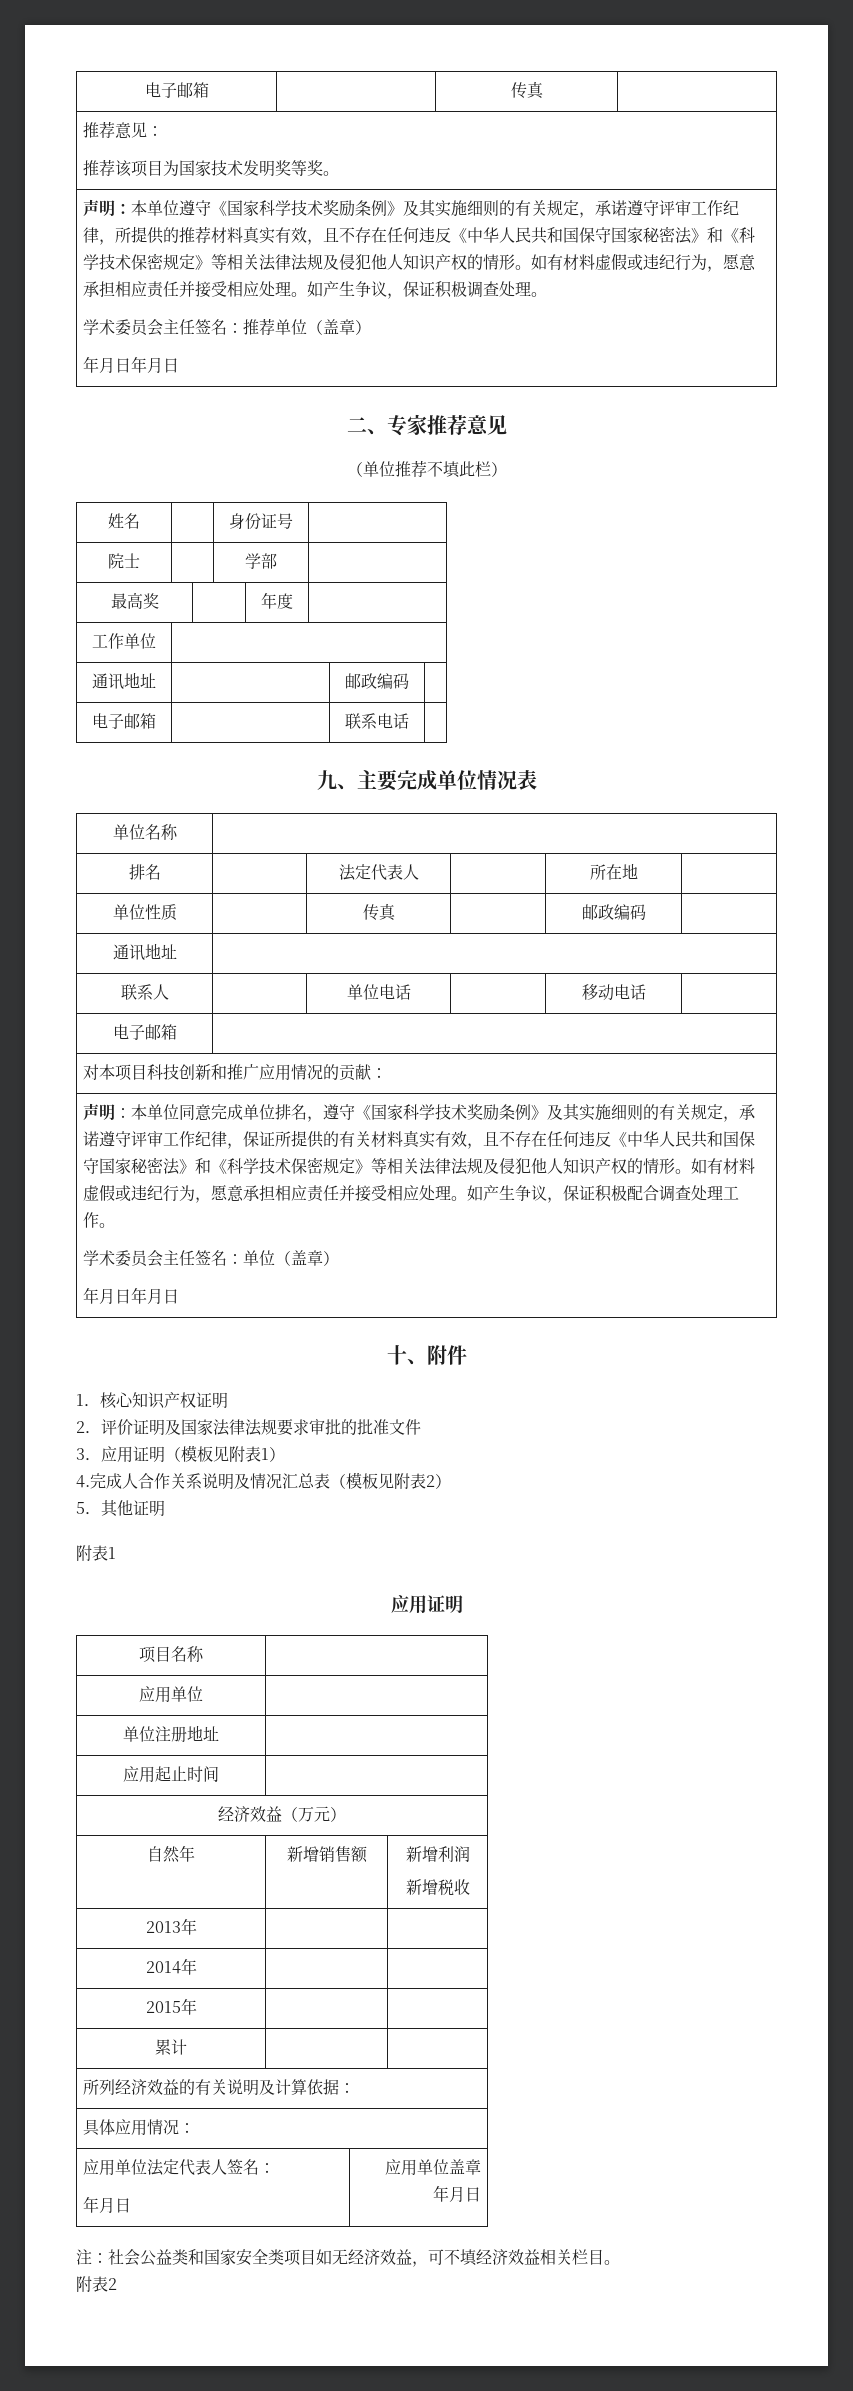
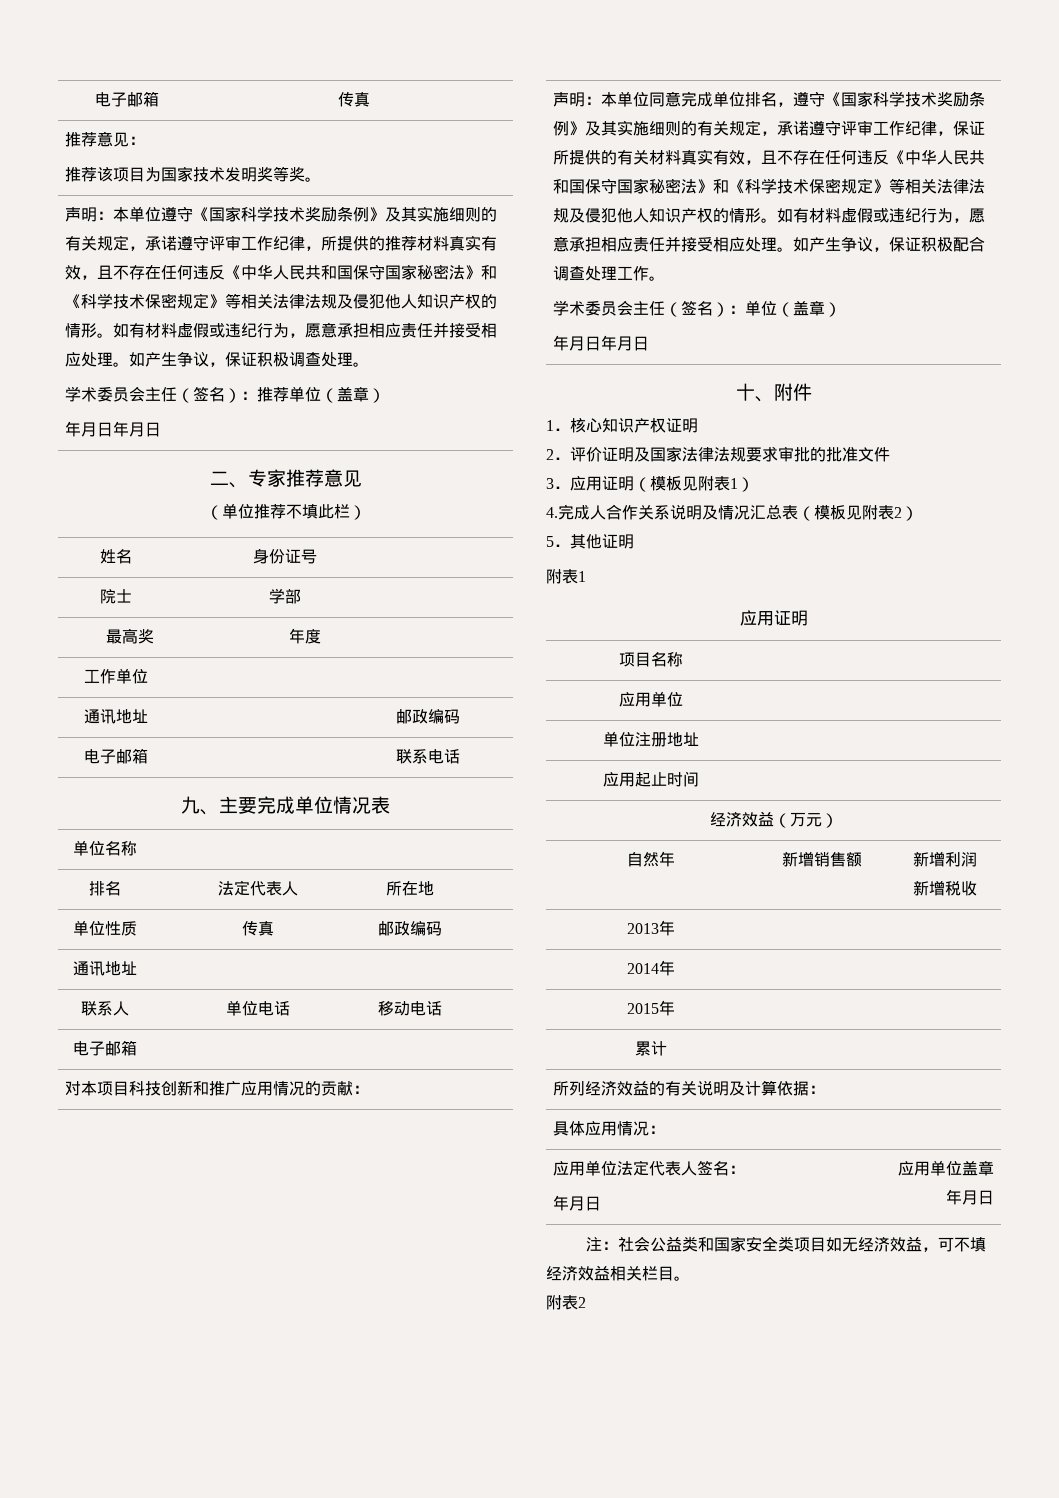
- 学术委员会主任签名：推荐单位（盖章）
+ 学术委员会主任（签名）：推荐单位（盖章）
- 学术委员会主任签名：单位（盖章）
+ 学术委员会主任（签名）：单位（盖章）

